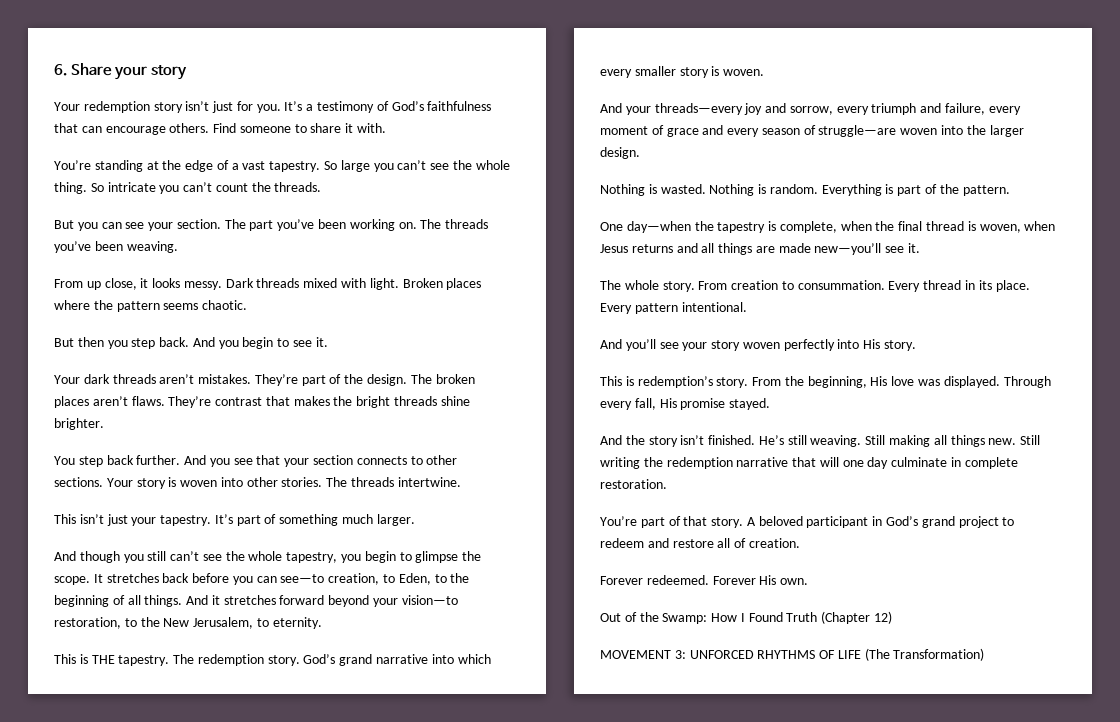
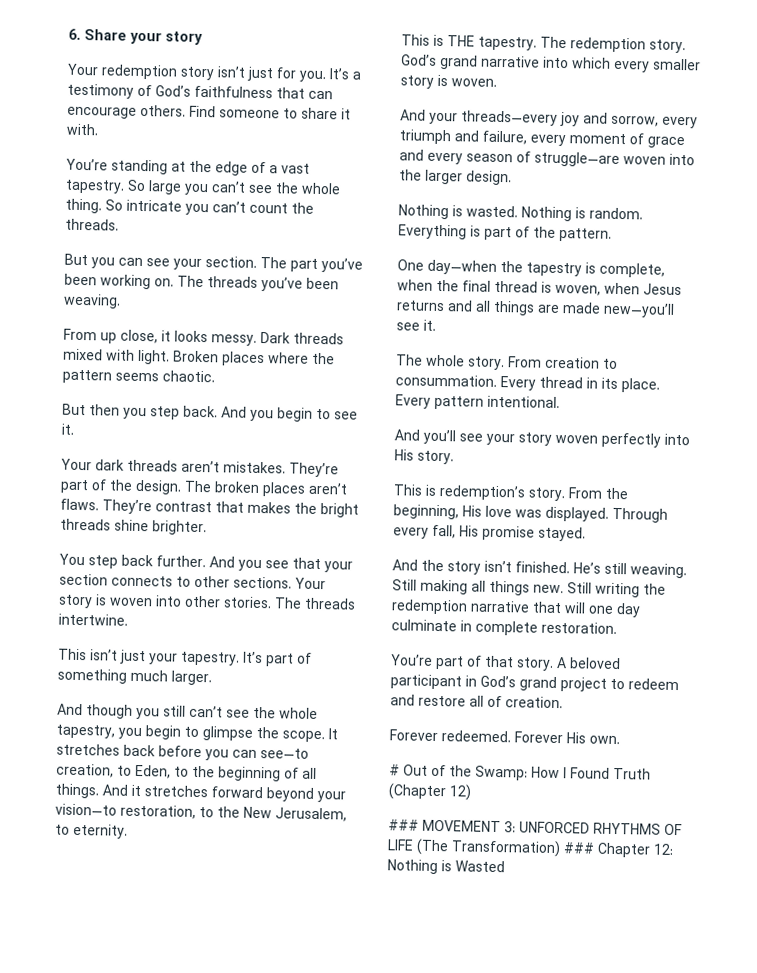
- Out of the Swamp: How I Found Truth (Chapter 12)
+ # Out of the Swamp: How I Found Truth (Chapter 12)
- MOVEMENT 3: UNFORCED RHYTHMS OF LIFE (The Transformation)
+ ### MOVEMENT 3: UNFORCED RHYTHMS OF LIFE (The Transformation) ### Chapter 12: Nothing is Wasted

